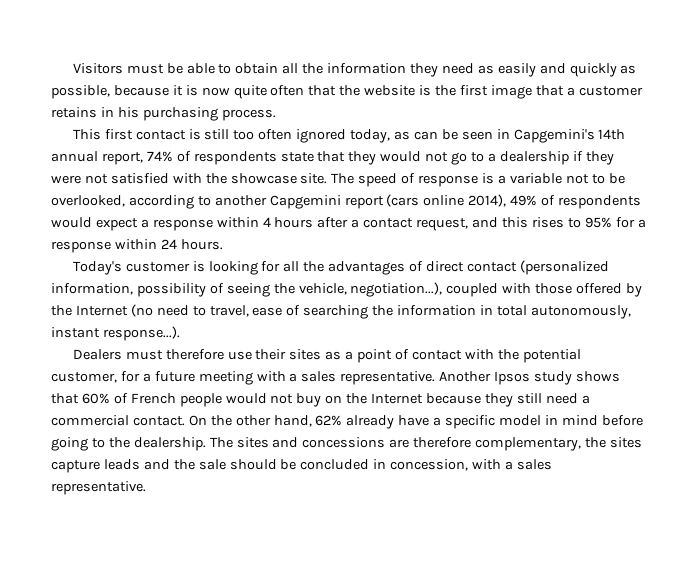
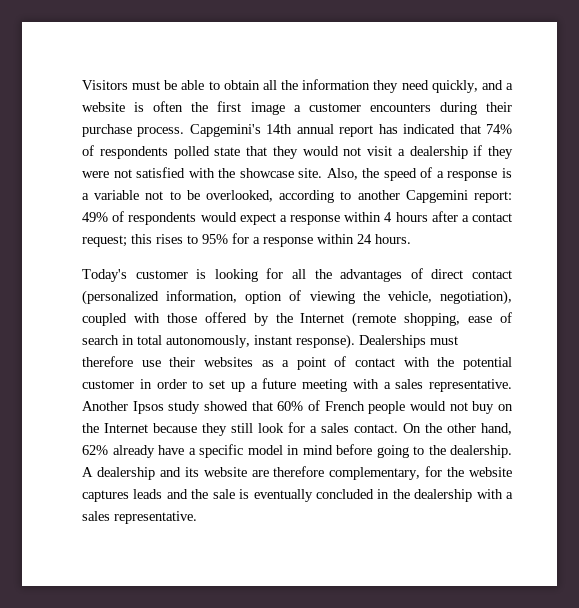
- Visitors must be able to obtain all the information they need as easily and quickly as possible, because it is now quite often that the website is the first image that a customer retains in his purchasing process.
- This first contact is still too often ignored today, as can be seen in Capgemini's 14th annual report, 74% of respondents state that they would not go to a dealership if they were not satisfied with the showcase site.
+ Visitors must be able to obtain all the information they need quickly, and a website is often the first image a customer encounters during their purchase process. Capgemini's 14th annual report has indicated that 74% of respondents polled state that they would not visit a dealership if they were not satisfied with the showcase site.
- The speed of response is a variable not to be overlooked, according to another Capgemini report (cars online 2014), 49% of respondents would expect a response within 4 hours after a contact request, and this rises to 95% for a response within 24 hours.
+ Also, the speed of a response is a variable not to be overlooked, according to another Capgemini report: 49% of respondents would expect a response within 4 hours after a contact request; this rises to 95% for a response within 24 hours.
- Today's customer is looking for all the advantages of direct contact (personalized information, possibility of seeing the vehicle, negotiation...), coupled with those offered by the Internet (no need to travel, ease of searching the information in total autonomously, instant response...).
- Dealers must therefore use their sites as a point of contact with the potential customer, for a future meeting with a sales representative.
+ Today's customer is looking for all the advantages of direct contact (personalized information, option of viewing the vehicle, negotiation), coupled with those offered by the Internet (remote shopping, ease of search in total autonomously, instant response). Dealerships must therefore use their websites as a point of contact with the potential customer in order to set up a future meeting with a sales representative.
- Another Ipsos study shows that 60% of French people would not buy on the Internet because they still need a commercial contact.
+ Another Ipsos study showed that 60% of French people would not buy on the Internet because they still look for a sales contact.
- The sites and concessions are therefore complementary, the sites capture leads and the sale should be concluded in concession, with a sales representative.
+ A dealership and its website are therefore complementary, for the website captures leads and the sale is eventually concluded in the dealership with a sales representative.

